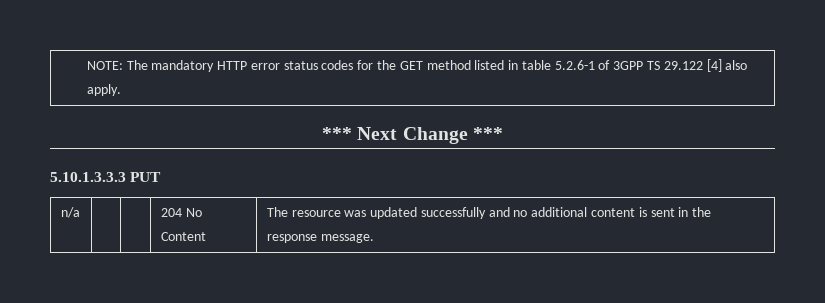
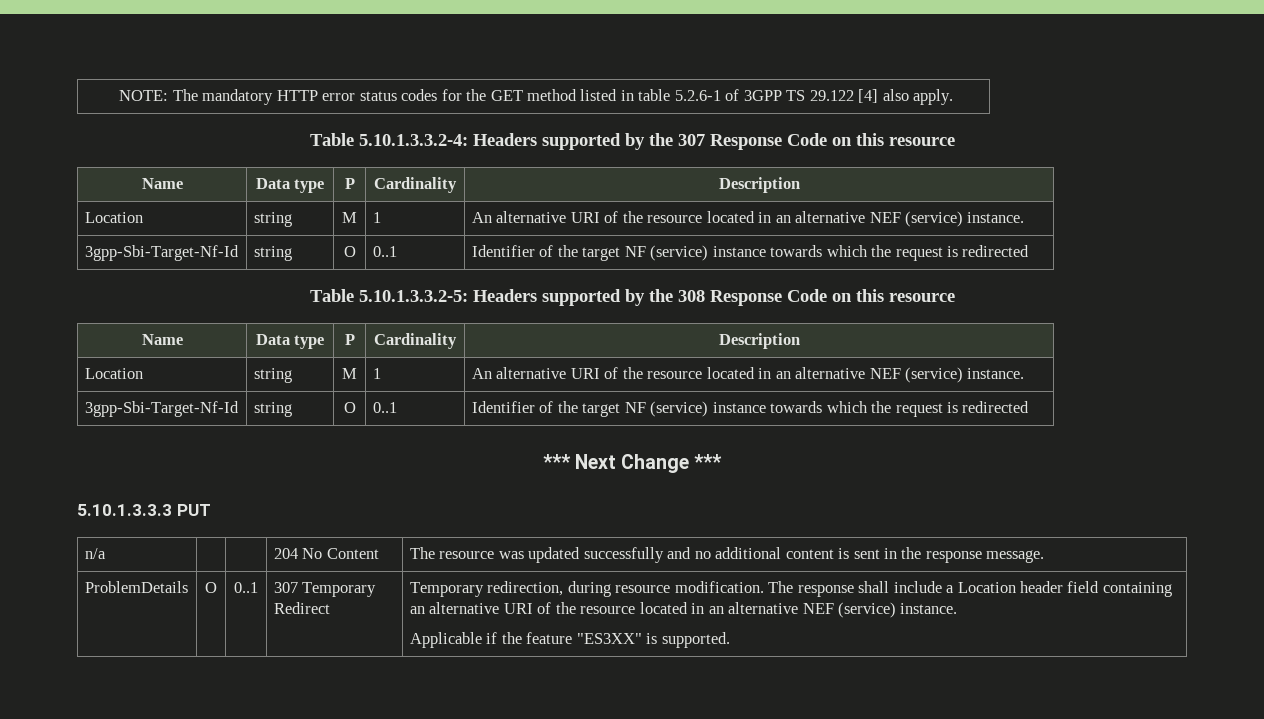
+ Table 5.10.1.3.3.2-4: Headers supported by the 307 Response Code on this resource
+ Name | Data type | P | Cardinality | Description
+ Location | string | M | 1 | An alternative URI of the resource located in an alternative NEF (service) instance.
+ 3gpp-Sbi-Target-Nf-Id | string | O | 0..1 | Identifier of the target NF (service) instance towards which the request is redirected
+ Table 5.10.1.3.3.2-5: Headers supported by the 308 Response Code on this resource
+ Name | Data type | P | Cardinality | Description
+ Location | string | M | 1 | An alternative URI of the resource located in an alternative NEF (service) instance.
+ 3gpp-Sbi-Target-Nf-Id | string | O | 0..1 | Identifier of the target NF (service) instance towards which the request is redirected
+ ProblemDetails | O | 0..1 | 307 Temporary Redirect | Temporary redirection, during resource modification. The response shall include a Location header field containing an alternative URI of the resource located in an alternative NEF (service) instance.
+ Applicable if the feature "ES3XX" is supported.

